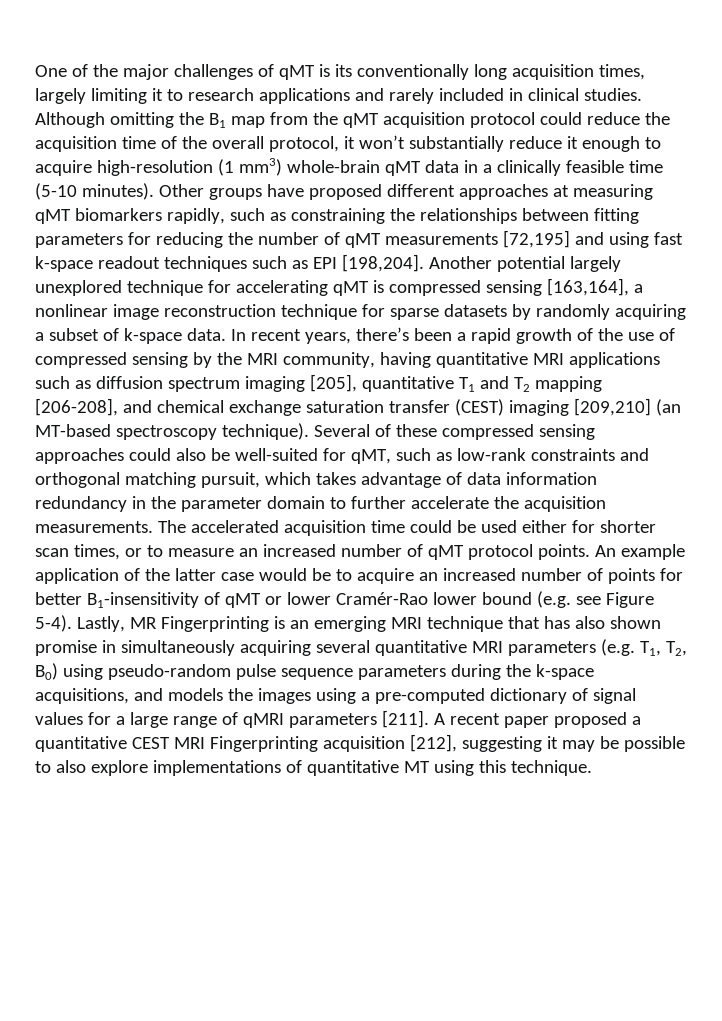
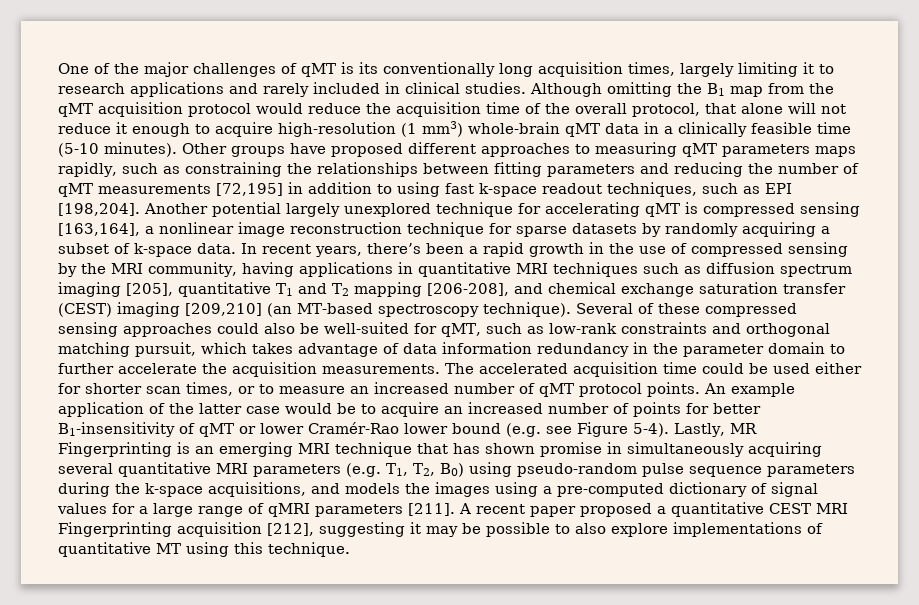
- Although omitting the B1 map from the qMT acquisition protocol could reduce the acquisition time of the overall protocol, it won’t substantially reduce it enough to acquire high-resolution (1 mm3) whole-brain qMT data in a clinically feasible time (5-10 minutes).
+ Although omitting the B1 map from the qMT acquisition protocol would reduce the acquisition time of the overall protocol, that alone will not reduce it enough to acquire high-resolution (1 mm3) whole-brain qMT data in a clinically feasible time (5-10 minutes).
- Other groups have proposed different approaches at measuring qMT biomarkers rapidly, such as constraining the relationships between fitting parameters for reducing the number of qMT measurements [72,195] and using fast k-space readout techniques such as EPI [198,204].
+ Other groups have proposed different approaches to measuring qMT parameters maps rapidly, such as constraining the relationships between fitting parameters and reducing the number of qMT measurements [72,195] in addition to using fast k-space readout techniques, such as EPI [198,204].
- In recent years, there’s been a rapid growth of the use of compressed sensing by the MRI community, having quantitative MRI applications such as diffusion spectrum imaging [205], quantitative T1 and T2 mapping [206-208], and chemical exchange saturation transfer (CEST) imaging [209,210] (an MT-based spectroscopy technique).
+ In recent years, there’s been a rapid growth in the use of compressed sensing by the MRI community, having applications in quantitative MRI techniques such as diffusion spectrum imaging [205], quantitative T1 and T2 mapping [206-208], and chemical exchange saturation transfer (CEST) imaging [209,210] (an MT-based spectroscopy technique).
- Lastly, MR Fingerprinting is an emerging MRI technique that has also shown promise in simultaneously acquiring several quantitative MRI parameters (e.g. T1, T2, B0) using pseudo-random pulse sequence parameters during the k-space acquisitions, and models the images using a pre-computed dictionary of signal values for a large range of qMRI parameters [211].
+ Lastly, MR Fingerprinting is an emerging MRI technique that has shown promise in simultaneously acquiring several quantitative MRI parameters (e.g. T1, T2, B0) using pseudo-random pulse sequence parameters during the k-space acquisitions, and models the images using a pre-computed dictionary of signal values for a large range of qMRI parameters [211].

